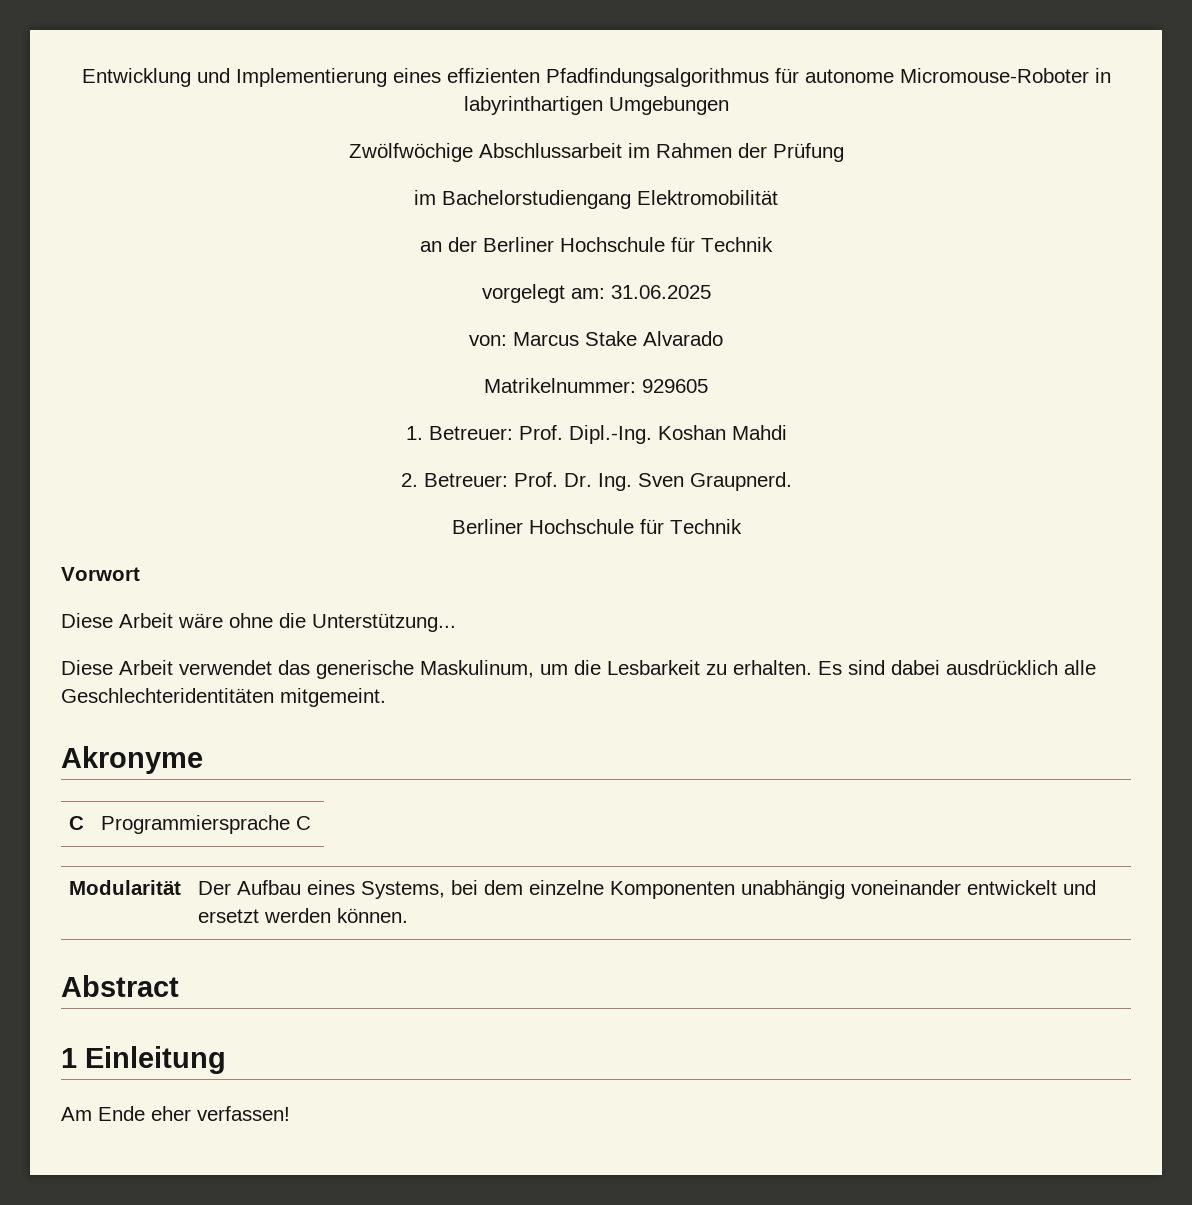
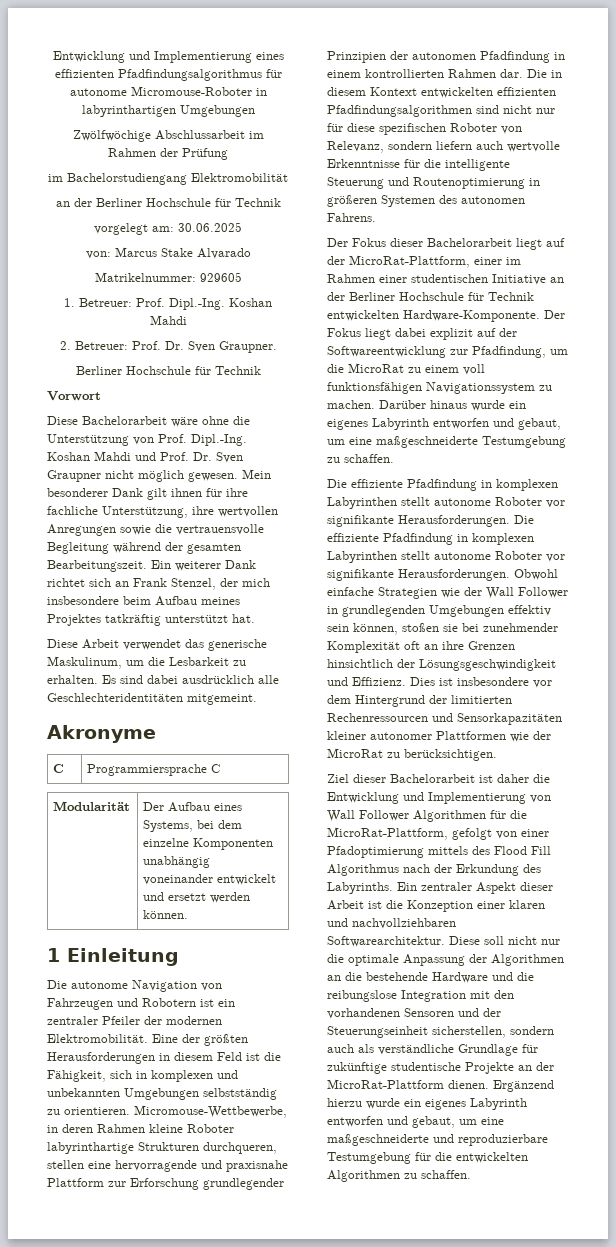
- vorgelegt am: 31.06.2025
+ vorgelegt am: 30.06.2025
- 2. Betreuer: Prof. Dr. Ing. Sven Graupnerd.
+ 2. Betreuer: Prof. Dr. Sven Graupner.
- Diese Arbeit wäre ohne die Unterstützung...
+ Diese Bachelorarbeit wäre ohne die Unterstützung von Prof. Dipl.-Ing. Koshan Mahdi und Prof. Dr. Sven Graupner nicht möglich gewesen. Mein besonderer Dank gilt ihnen für ihre fachliche Unterstützung, ihre wertvollen Anregungen sowie die vertrauensvolle Begleitung während der gesamten Bearbeitungszeit. Ein weiterer Dank richtet sich an Frank Stenzel, der mich insbesondere beim Aufbau meines Projektes tatkräftig unterstützt hat.
- Abstract
- Am Ende eher verfassen!
+ Die autonome Navigation von Fahrzeugen und Robotern ist ein zentraler Pfeiler der modernen Elektromobilität. Eine der größten Herausforderungen in diesem Feld ist die Fähigkeit, sich in komplexen und unbekannten Umgebungen selbstständig zu orientieren. Micromouse-Wettbewerbe, in deren Rahmen kleine Roboter labyrinthartige Strukturen durchqueren, stellen eine hervorragende und praxisnahe Plattform zur Erforschung grundlegender Prinzipien der autonomen Pfadfindung in einem kontrollierten Rahmen dar. Die in diesem Kontext entwickelten effizienten Pfadfindungsalgorithmen sind nicht nur für diese spezifischen Roboter von Relevanz, sondern liefern auch wertvolle Erkenntnisse für die intelligente Steuerung und Routenoptimierung in größeren Systemen des autonomen Fahrens.
+ Der Fokus dieser Bachelorarbeit liegt auf der MicroRat-Plattform, einer im Rahmen einer studentischen Initiative an der Berliner Hochschule für Technik entwickelten Hardware-Komponente. Der Fokus liegt dabei explizit auf der Softwareentwicklung zur Pfadfindung, um die MicroRat zu einem voll funktionsfähigen Navigationssystem zu machen. Darüber hinaus wurde ein eigenes Labyrinth entworfen und gebaut, um eine maßgeschneiderte Testumgebung zu schaffen.
+ Die effiziente Pfadfindung in komplexen Labyrinthen stellt autonome Roboter vor signifikante Herausforderungen. Die effiziente Pfadfindung in komplexen Labyrinthen stellt autonome Roboter vor signifikante Herausforderungen. Obwohl einfache Strategien wie der Wall Follower in grundlegenden Umgebungen effektiv sein können, stoßen sie bei zunehmender Komplexität oft an ihre Grenzen hinsichtlich der Lösungsgeschwindigkeit und Effizienz. Dies ist insbesondere vor dem Hintergrund der limitierten Rechenressourcen und Sensorkapazitäten kleiner autonomer Plattformen wie der MicroRat zu berücksichtigen.
+ Ziel dieser Bachelorarbeit ist daher die Entwicklung und Implementierung von Wall Follower Algorithmen für die MicroRat-Plattform, gefolgt von einer Pfadoptimierung mittels des Flood Fill Algorithmus nach der Erkundung des Labyrinths. Ein zentraler Aspekt dieser Arbeit ist die Konzeption einer klaren und nachvollziehbaren Softwarearchitektur. Diese soll nicht nur die optimale Anpassung der Algorithmen an die bestehende Hardware und die reibungslose Integration mit den vorhandenen Sensoren und der Steuerungseinheit sicherstellen, sondern auch als verständliche Grundlage für zukünftige studentische Projekte an der MicroRat-Plattform dienen. Ergänzend hierzu wurde ein eigenes Labyrinth entworfen und gebaut, um eine maßgeschneiderte und reproduzierbare Testumgebung für die entwickelten Algorithmen zu schaffen.

